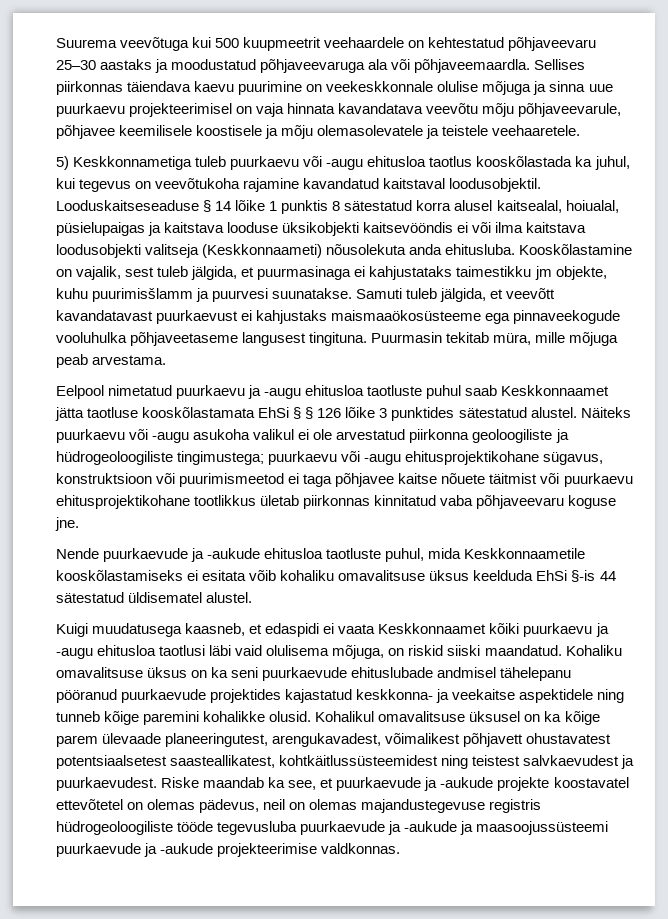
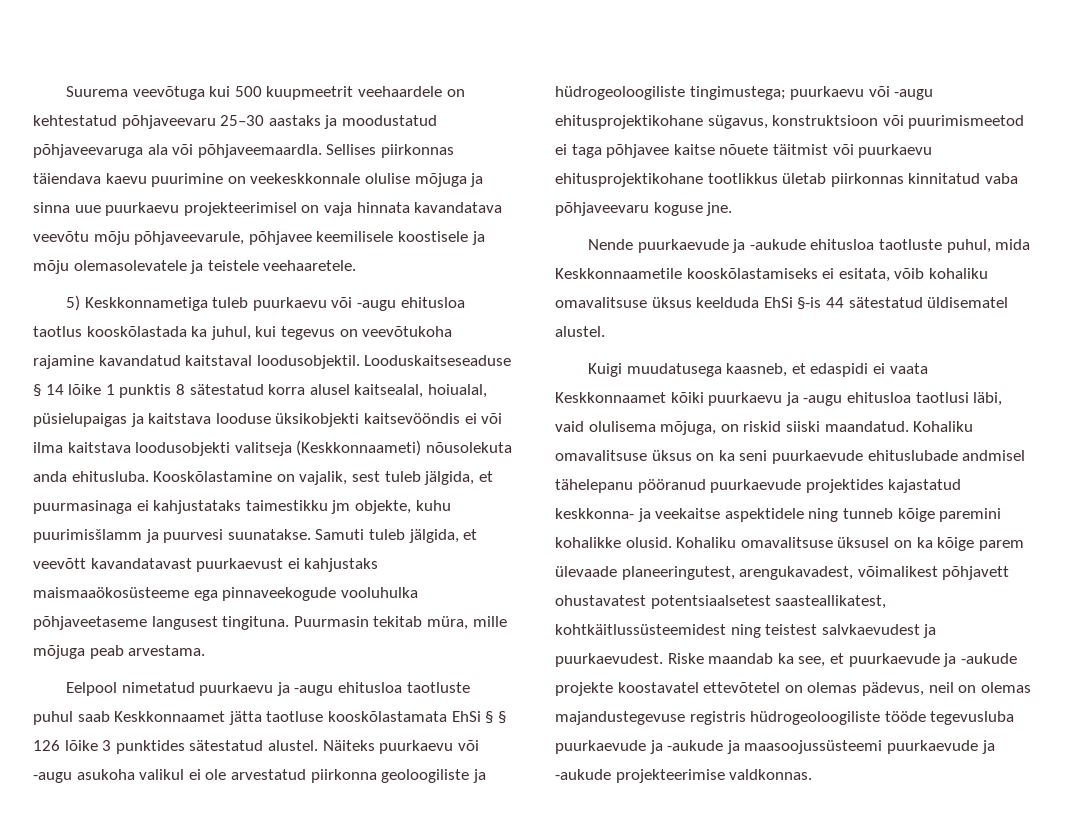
- Nende puurkaevude ja -aukude ehitusloa taotluste puhul, mida Keskkonnaametile kooskõlastamiseks ei esitata võib kohaliku omavalitsuse üksus keelduda EhSi §-is 44 sätestatud üldisematel alustel.
+ Nende puurkaevude ja -aukude ehitusloa taotluste puhul, mida Keskkonnaametile kooskõlastamiseks ei esitata, võib kohaliku omavalitsuse üksus keelduda EhSi §-is 44 sätestatud üldisematel alustel.
- Kuigi muudatusega kaasneb, et edaspidi ei vaata Keskkonnaamet kõiki puurkaevu ja -augu ehitusloa taotlusi läbi vaid olulisema mõjuga, on riskid siiski maandatud.
+ Kuigi muudatusega kaasneb, et edaspidi ei vaata Keskkonnaamet kõiki puurkaevu ja -augu ehitusloa taotlusi läbi, vaid olulisema mõjuga, on riskid siiski maandatud.
- Kohalikul omavalitsuse üksusel on ka kõige parem ülevaade planeeringutest, arengukavadest, võimalikest põhjavett ohustavatest potentsiaalsetest saasteallikatest, kohtkäitlussüsteemidest ning teistest salvkaevudest ja puurkaevudest.
+ Kohaliku omavalitsuse üksusel on ka kõige parem ülevaade planeeringutest, arengukavadest, võimalikest põhjavett ohustavatest potentsiaalsetest saasteallikatest, kohtkäitlussüsteemidest ning teistest salvkaevudest ja puurkaevudest.

